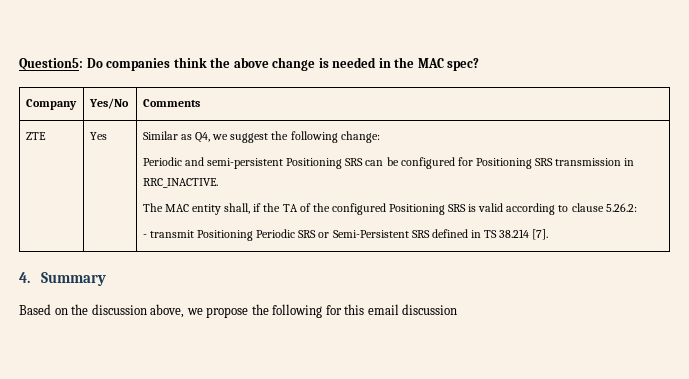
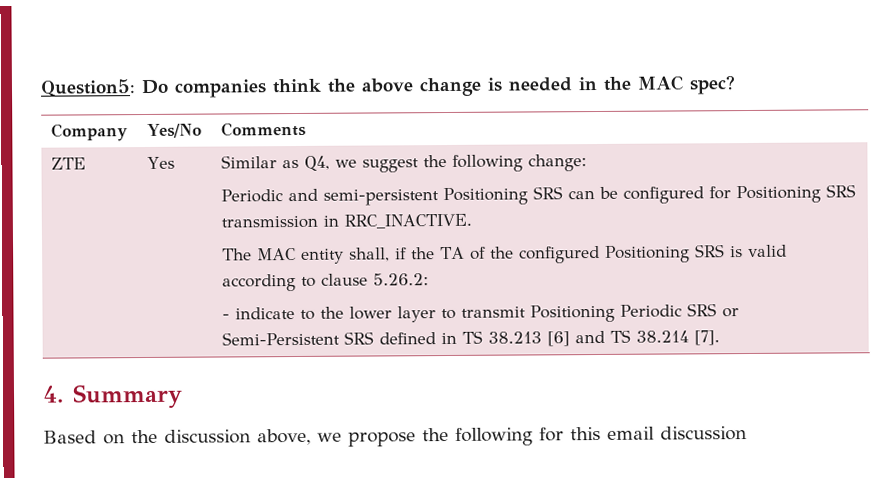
- - transmit Positioning Periodic SRS or Semi-Persistent SRS defined in TS 38.214 [7].
+ - indicate to the lower layer to transmit Positioning Periodic SRS or Semi-Persistent SRS defined in TS 38.213 [6] and TS 38.214 [7].

